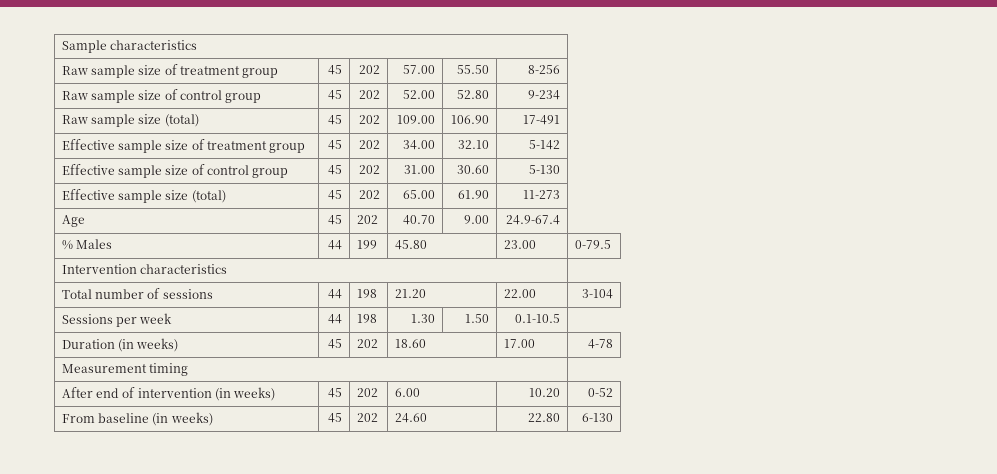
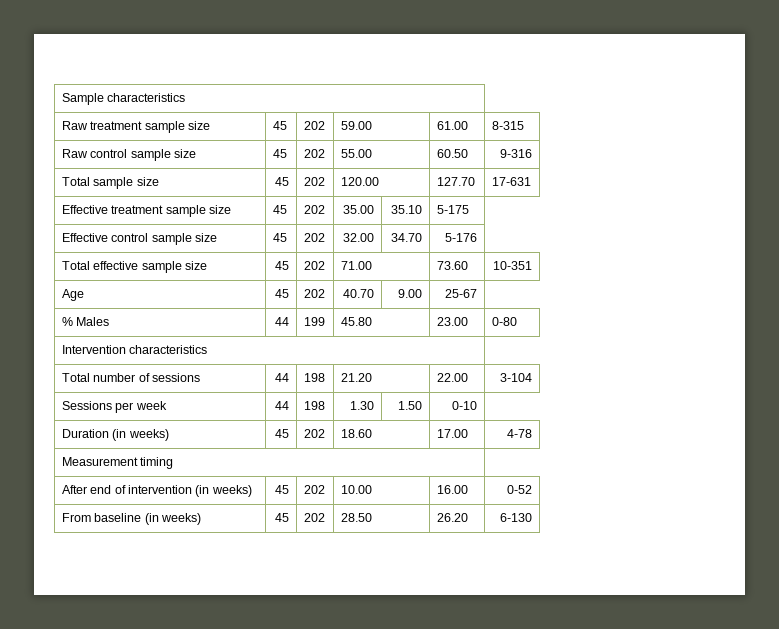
- Raw sample size of treatment group | 45 | 202 | 57.00 | 55.50 | 8-256
- Raw sample size of control group | 45 | 202 | 52.00 | 52.80 | 9-234
- Raw sample size (total) | 45 | 202 | 109.00 | 106.90 | 17-491
- Effective sample size of treatment group | 45 | 202 | 34.00 | 32.10 | 5-142
- Effective sample size of control group | 45 | 202 | 31.00 | 30.60 | 5-130
- Effective sample size (total) | 45 | 202 | 65.00 | 61.90 | 11-273
+ Raw treatment sample size | 45 | 202 | 59.00 | 61.00 | 8-315
+ Raw control sample size | 45 | 202 | 55.00 | 60.50 | 9-316
+ Total sample size | 45 | 202 | 120.00 | 127.70 | 17-631
+ Effective treatment sample size | 45 | 202 | 35.00 | 35.10 | 5-175
+ Effective control sample size | 45 | 202 | 32.00 | 34.70 | 5-176
+ Total effective sample size | 45 | 202 | 71.00 | 73.60 | 10-351
- Age | 45 | 202 | 40.70 | 9.00 | 24.9-67.4
+ Age | 45 | 202 | 40.70 | 9.00 | 25-67
- % Males | 44 | 199 | 45.80 | 23.00 | 0-79.5
+ % Males | 44 | 199 | 45.80 | 23.00 | 0-80
- Sessions per week | 44 | 198 | 1.30 | 1.50 | 0.1-10.5
+ Sessions per week | 44 | 198 | 1.30 | 1.50 | 0-10
- After end of intervention (in weeks) | 45 | 202 | 6.00 | 10.20 | 0-52
+ After end of intervention (in weeks) | 45 | 202 | 10.00 | 16.00 | 0-52
- From baseline (in weeks) | 45 | 202 | 24.60 | 22.80 | 6-130
+ From baseline (in weeks) | 45 | 202 | 28.50 | 26.20 | 6-130

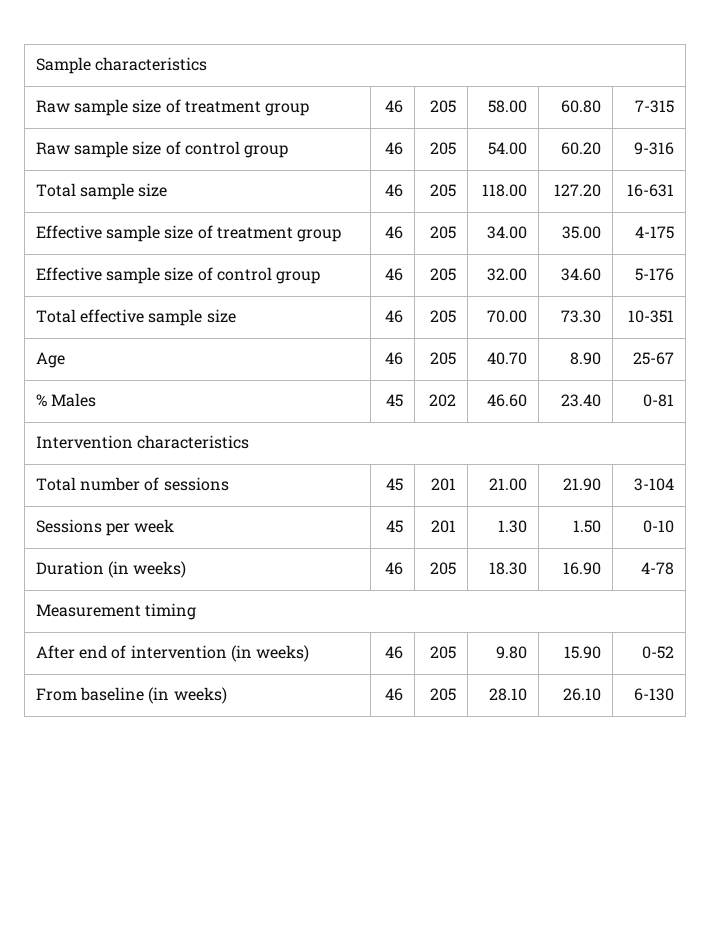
- Raw treatment sample size | 45 | 202 | 59.00 | 61.00 | 8-315
- Raw control sample size | 45 | 202 | 55.00 | 60.50 | 9-316
+ Raw sample size of treatment group | 46 | 205 | 58.00 | 60.80 | 7-315
+ Raw sample size of control group | 46 | 205 | 54.00 | 60.20 | 9-316
- Total sample size | 45 | 202 | 120.00 | 127.70 | 17-631
- Effective treatment sample size | 45 | 202 | 35.00 | 35.10 | 5-175
- Effective control sample size | 45 | 202 | 32.00 | 34.70 | 5-176
+ Total sample size | 46 | 205 | 118.00 | 127.20 | 16-631
+ Effective sample size of treatment group | 46 | 205 | 34.00 | 35.00 | 4-175
+ Effective sample size of control group | 46 | 205 | 32.00 | 34.60 | 5-176
- Total effective sample size | 45 | 202 | 71.00 | 73.60 | 10-351
+ Total effective sample size | 46 | 205 | 70.00 | 73.30 | 10-351
- Age | 45 | 202 | 40.70 | 9.00 | 25-67
+ Age | 46 | 205 | 40.70 | 8.90 | 25-67
- % Males | 44 | 199 | 45.80 | 23.00 | 0-80
+ % Males | 45 | 202 | 46.60 | 23.40 | 0-81
- Total number of sessions | 44 | 198 | 21.20 | 22.00 | 3-104
+ Total number of sessions | 45 | 201 | 21.00 | 21.90 | 3-104
- Sessions per week | 44 | 198 | 1.30 | 1.50 | 0-10
+ Sessions per week | 45 | 201 | 1.30 | 1.50 | 0-10
- Duration (in weeks) | 45 | 202 | 18.60 | 17.00 | 4-78
+ Duration (in weeks) | 46 | 205 | 18.30 | 16.90 | 4-78
- After end of intervention (in weeks) | 45 | 202 | 10.00 | 16.00 | 0-52
+ After end of intervention (in weeks) | 46 | 205 | 9.80 | 15.90 | 0-52
- From baseline (in weeks) | 45 | 202 | 28.50 | 26.20 | 6-130
+ From baseline (in weeks) | 46 | 205 | 28.10 | 26.10 | 6-130

